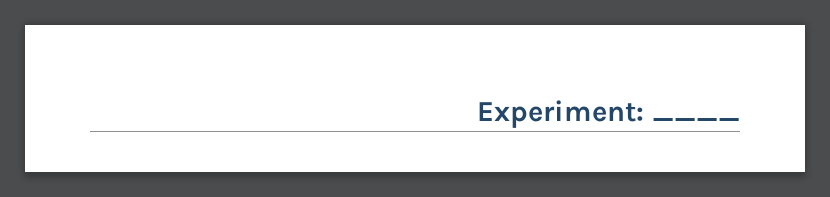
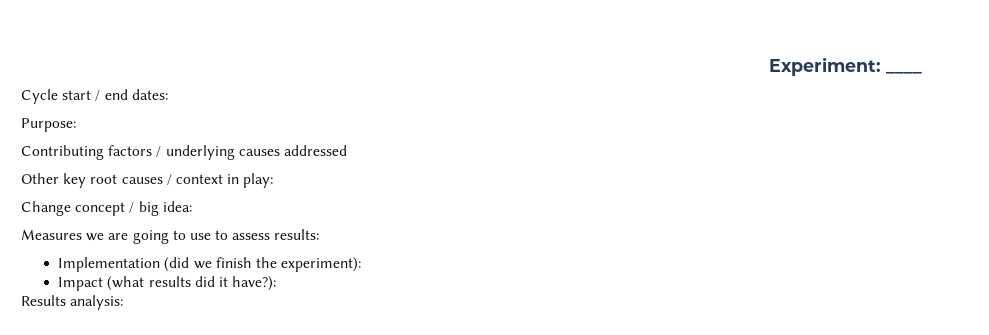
+ Cycle start / end dates:
+ Purpose:
+ Contributing factors / underlying causes addressed
+ Other key root causes / context in play:
+ Change concept / big idea:
+ Measures we are going to use to assess results:
+ Implementation (did we finish the experiment):
+ Impact (what results did it have?):
+ Results analysis:

